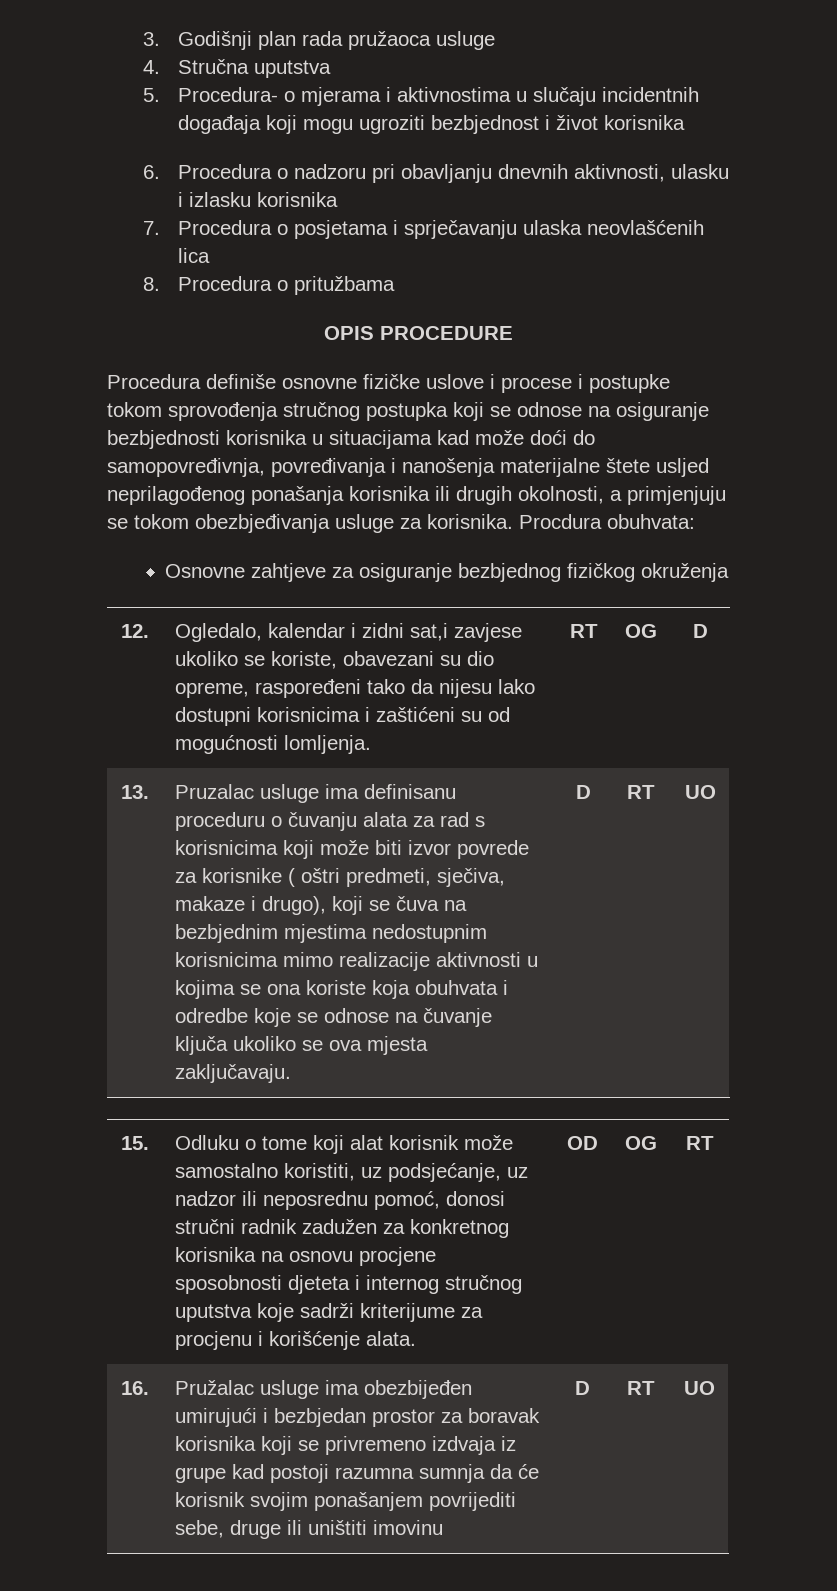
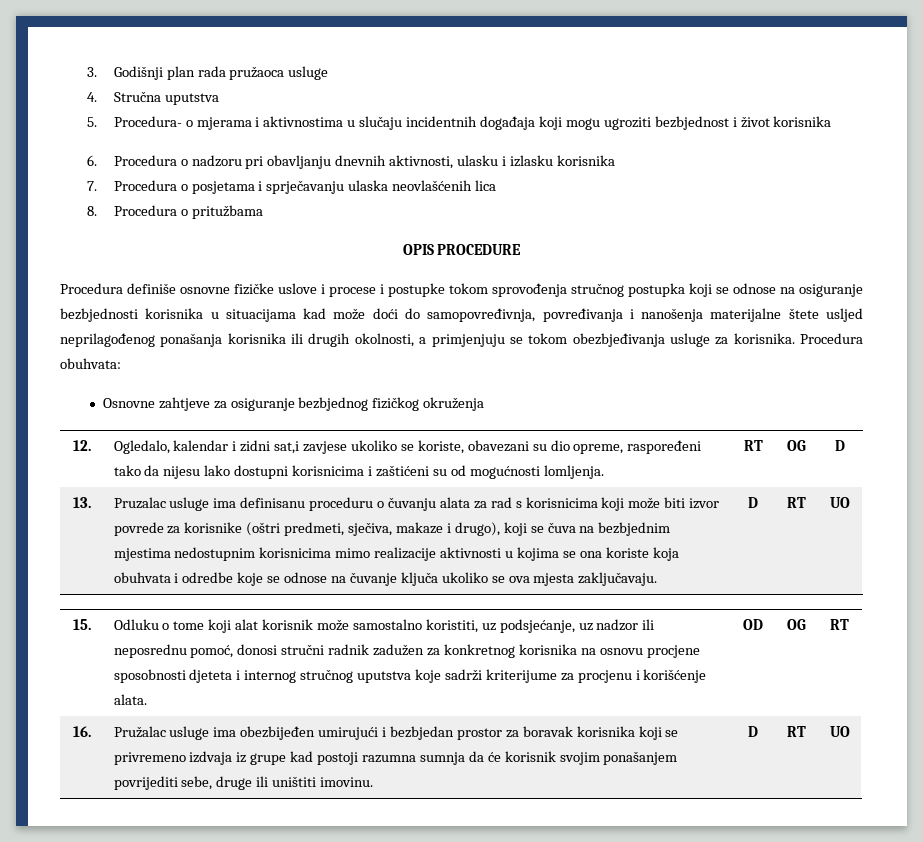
- Procdura obuhvata:
+ Procedura obuhvata:
- Pruzalac usluge ima definisanu proceduru o čuvanju alata za rad s korisnicima koji može biti izvor povrede za korisnike ( oštri predmeti, sječiva, makaze i drugo), koji se čuva na bezbjednim mjestima nedostupnim korisnicima mimo realizacije aktivnosti u kojima se ona koriste koja obuhvata i odredbe koje se odnose na čuvanje ključa ukoliko se ova mjesta zaključavaju.
+ Pruzalac usluge ima definisanu proceduru o čuvanju alata za rad s korisnicima koji može biti izvor povrede za korisnike (oštri predmeti, sječiva, makaze i drugo), koji se čuva na bezbjednim mjestima nedostupnim korisnicima mimo realizacije aktivnosti u kojima se ona koriste koja obuhvata i odredbe koje se odnose na čuvanje ključa ukoliko se ova mjesta zaključavaju.
- 16. | Pružalac usluge ima obezbijeđen umirujući i bezbjedan prostor za boravak korisnika koji se privremeno izdvaja iz grupe kad postoji razumna sumnja da će korisnik svojim ponašanjem povrijediti sebe, druge ili uništiti imovinu | D | RT | UO
+ 16. | Pružalac usluge ima obezbijeđen umirujući i bezbjedan prostor za boravak korisnika koji se privremeno izdvaja iz grupe kad postoji razumna sumnja da će korisnik svojim ponašanjem povrijediti sebe, druge ili uništiti imovinu. | D | RT | UO

